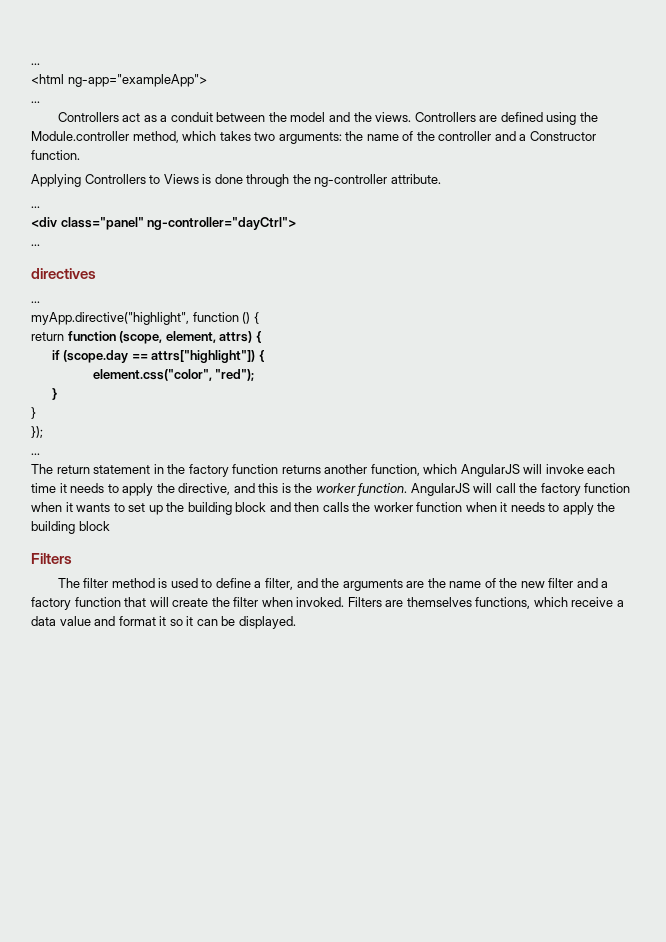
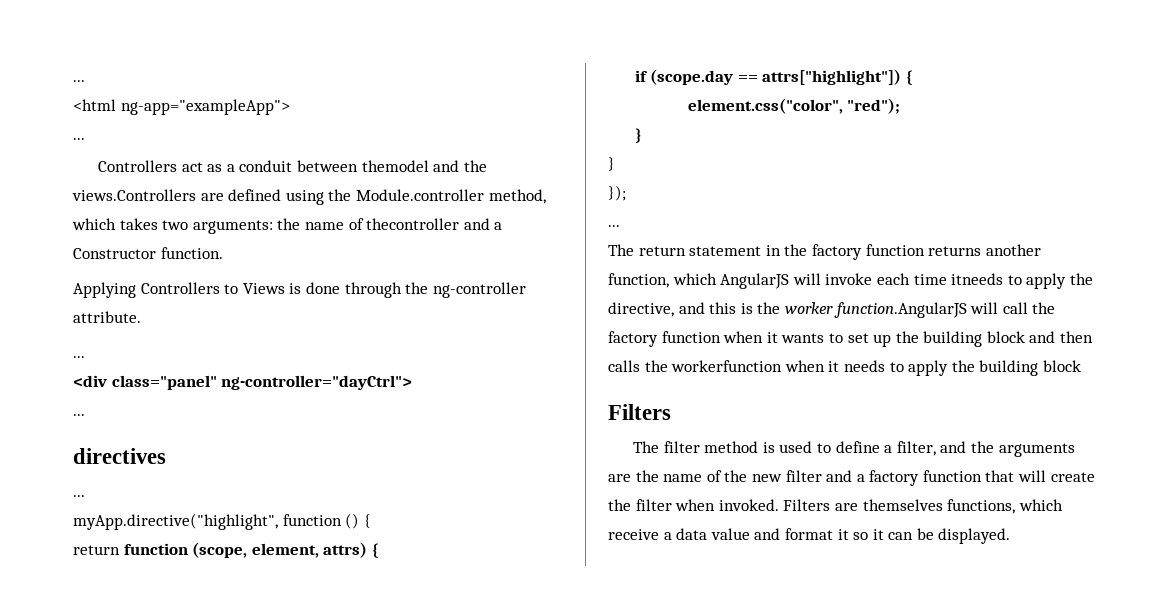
- Controllers act as a conduit between the model and the views. Controllers are defined using the Module.controller method, which takes two arguments: the name of the controller and a Constructor function.
+ Controllers act as a conduit between themodel and the views.Controllers are defined using the Module.controller method, which takes two arguments: the name of thecontroller and a Constructor function.
- The return statement in the factory function returns another function, which AngularJS will invoke each time it needs to apply the directive, and this is the worker function. AngularJS will call the factory function when it wants to set up the building block and then calls the worker function when it needs to apply the building block
+ The return statement in the factory function returns another function, which AngularJS will invoke each time itneeds to apply the directive, and this is the worker function.AngularJS will call the factory function when it wants to set up the building block and then calls the workerfunction when it needs to apply the building block

